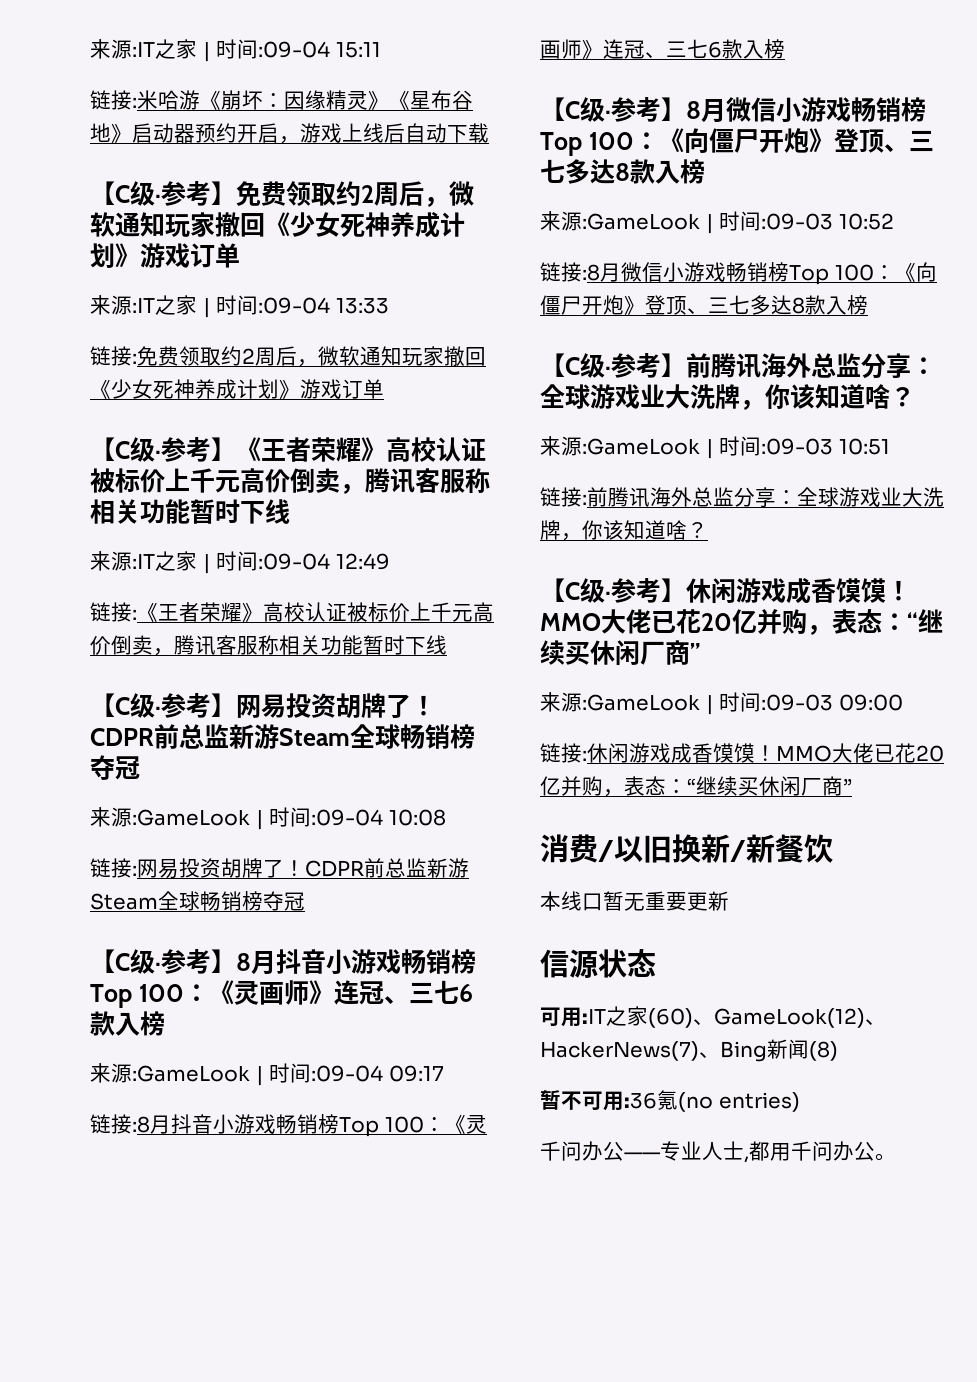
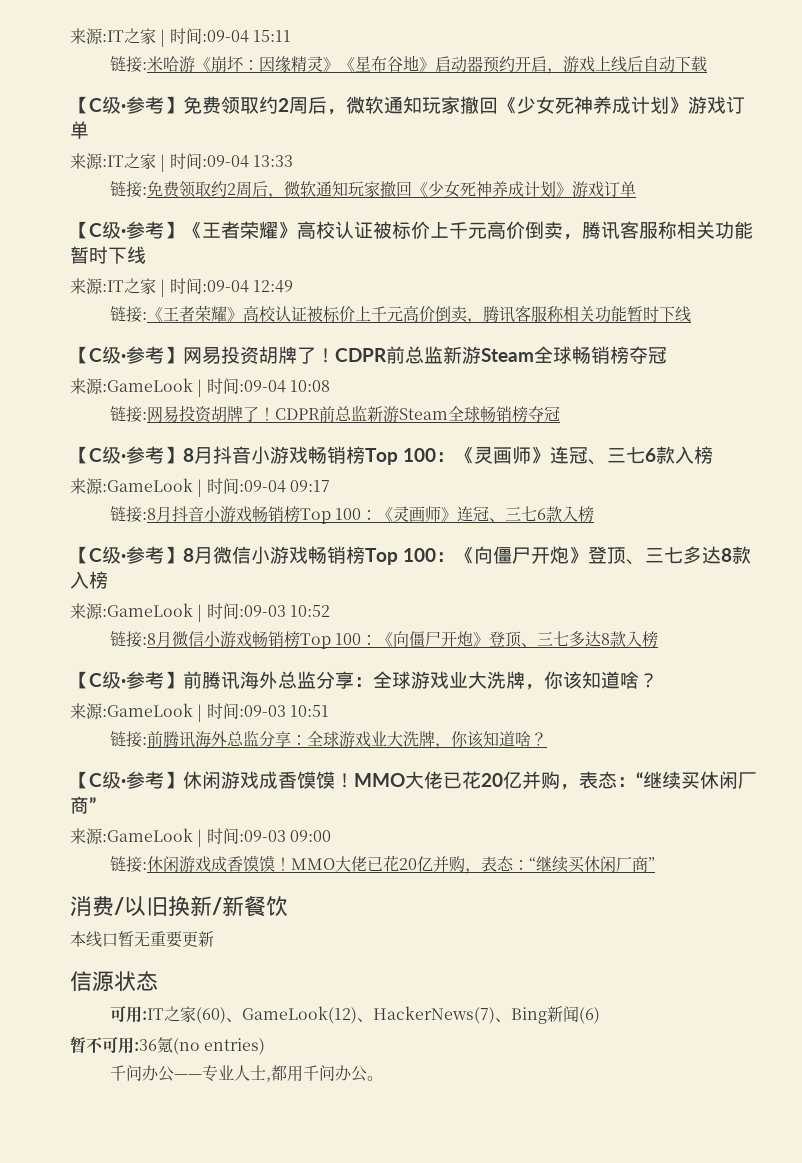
- 可用:IT之家(60)、GameLook(12)、HackerNews(7)、Bing新闻(8)
+ 可用:IT之家(60)、GameLook(12)、HackerNews(7)、Bing新闻(6)

